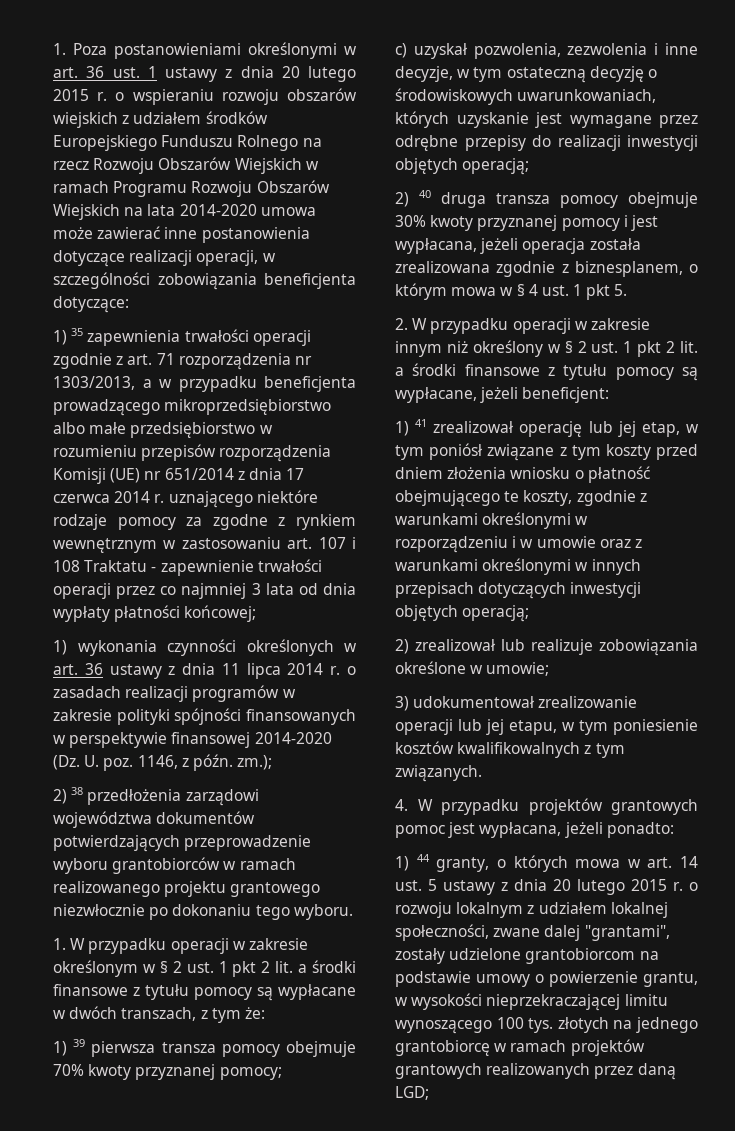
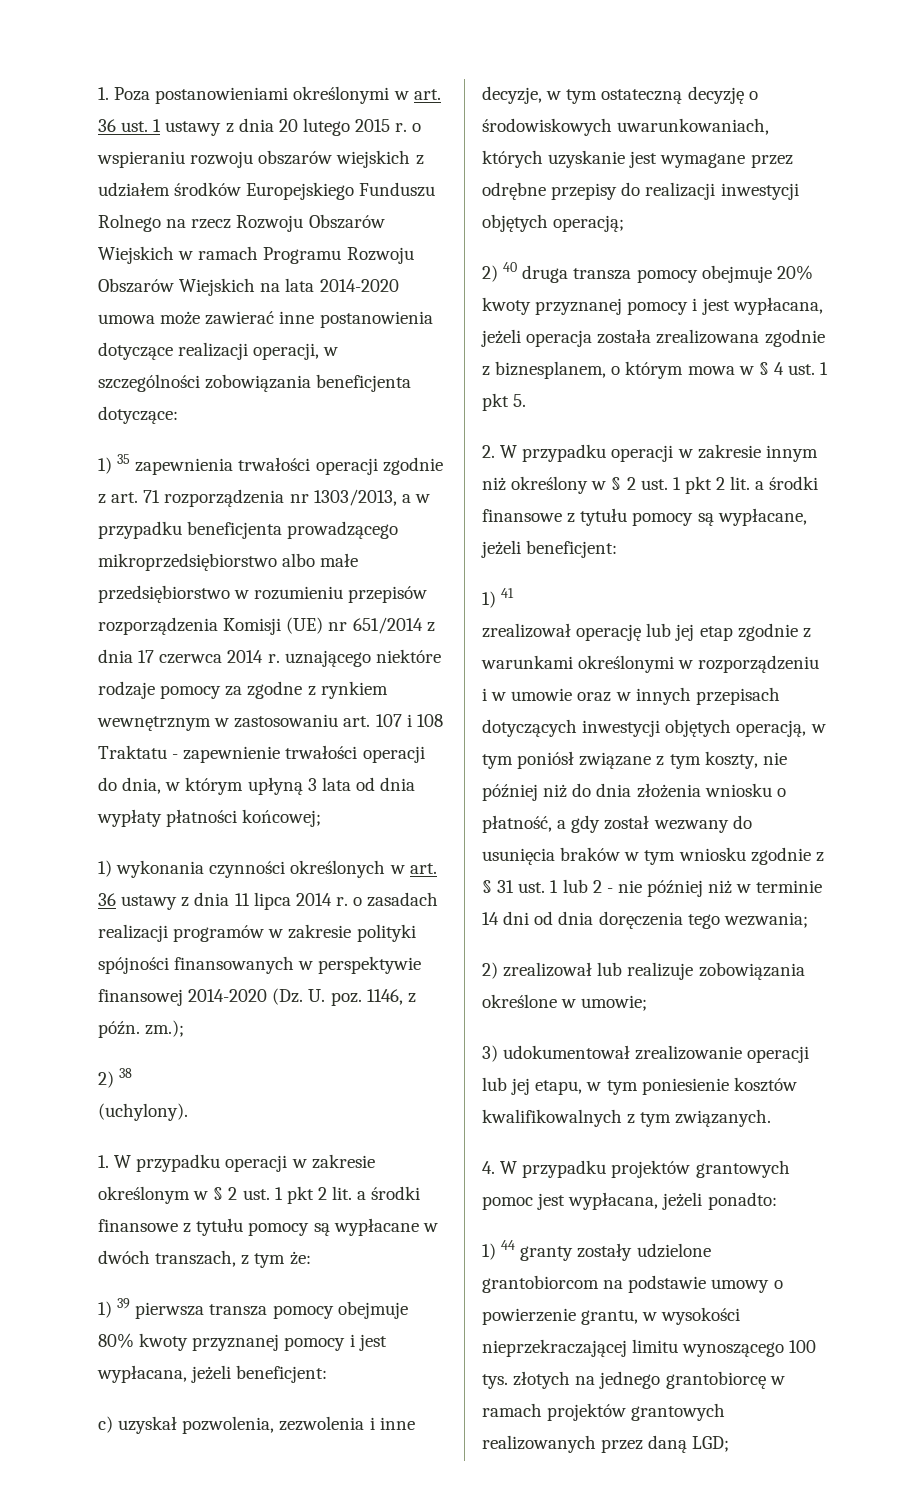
- 1) 35 zapewnienia trwałości operacji zgodnie z art. 71 rozporządzenia nr 1303/2013, a w przypadku beneficjenta prowadzącego mikroprzedsiębiorstwo albo małe przedsiębiorstwo w rozumieniu przepisów rozporządzenia Komisji (UE) nr 651/2014 z dnia 17 czerwca 2014 r. uznającego niektóre rodzaje pomocy za zgodne z rynkiem wewnętrznym w zastosowaniu art. 107 i 108 Traktatu - zapewnienie trwałości operacji przez co najmniej 3 lata od dnia wypłaty płatności końcowej;
+ 1) 35 zapewnienia trwałości operacji zgodnie z art. 71 rozporządzenia nr 1303/2013, a w przypadku beneficjenta prowadzącego mikroprzedsiębiorstwo albo małe przedsiębiorstwo w rozumieniu przepisów rozporządzenia Komisji (UE) nr 651/2014 z dnia 17 czerwca 2014 r. uznającego niektóre rodzaje pomocy za zgodne z rynkiem wewnętrznym w zastosowaniu art. 107 i 108 Traktatu - zapewnienie trwałości operacji do dnia, w którym upłyną 3 lata od dnia wypłaty płatności końcowej;
- 2) 38 przedłożenia zarządowi województwa dokumentów potwierdzających przeprowadzenie wyboru grantobiorców w ramach realizowanego projektu grantowego niezwłocznie po dokonaniu tego wyboru.
+ 2) 38
+ (uchylony).
- 1) 39 pierwsza transza pomocy obejmuje 70% kwoty przyznanej pomocy;
+ 1) 39 pierwsza transza pomocy obejmuje 80% kwoty przyznanej pomocy i jest wypłacana, jeżeli beneficjent:
- 2) 40 druga transza pomocy obejmuje 30% kwoty przyznanej pomocy i jest wypłacana, jeżeli operacja została zrealizowana zgodnie z biznesplanem, o którym mowa w § 4 ust. 1 pkt 5.
+ 2) 40 druga transza pomocy obejmuje 20% kwoty przyznanej pomocy i jest wypłacana, jeżeli operacja została zrealizowana zgodnie z biznesplanem, o którym mowa w § 4 ust. 1 pkt 5.
- 1) 41 zrealizował operację lub jej etap, w tym poniósł związane z tym koszty przed dniem złożenia wniosku o płatność obejmującego te koszty, zgodnie z warunkami określonymi w rozporządzeniu i w umowie oraz z warunkami określonymi w innych przepisach dotyczących inwestycji objętych operacją;
+ 1) 41
+ zrealizował operację lub jej etap zgodnie z warunkami określonymi w rozporządzeniu i w umowie oraz w innych przepisach dotyczących inwestycji objętych operacją, w tym poniósł związane z tym koszty, nie później niż do dnia złożenia wniosku o płatność, a gdy został wezwany do usunięcia braków w tym wniosku zgodnie z § 31 ust. 1 lub 2 - nie później niż w terminie 14 dni od dnia doręczenia tego wezwania;
- 1) 44 granty, o których mowa w art. 14 ust. 5 ustawy z dnia 20 lutego 2015 r. o rozwoju lokalnym z udziałem lokalnej społeczności, zwane dalej "grantami", zostały udzielone grantobiorcom na podstawie umowy o powierzenie grantu, w wysokości nieprzekraczającej limitu wynoszącego 100 tys. złotych na jednego grantobiorcę w ramach projektów grantowych realizowanych przez daną LGD;
+ 1) 44 granty zostały udzielone grantobiorcom na podstawie umowy o powierzenie grantu, w wysokości nieprzekraczającej limitu wynoszącego 100 tys. złotych na jednego grantobiorcę w ramach projektów grantowych realizowanych przez daną LGD;

